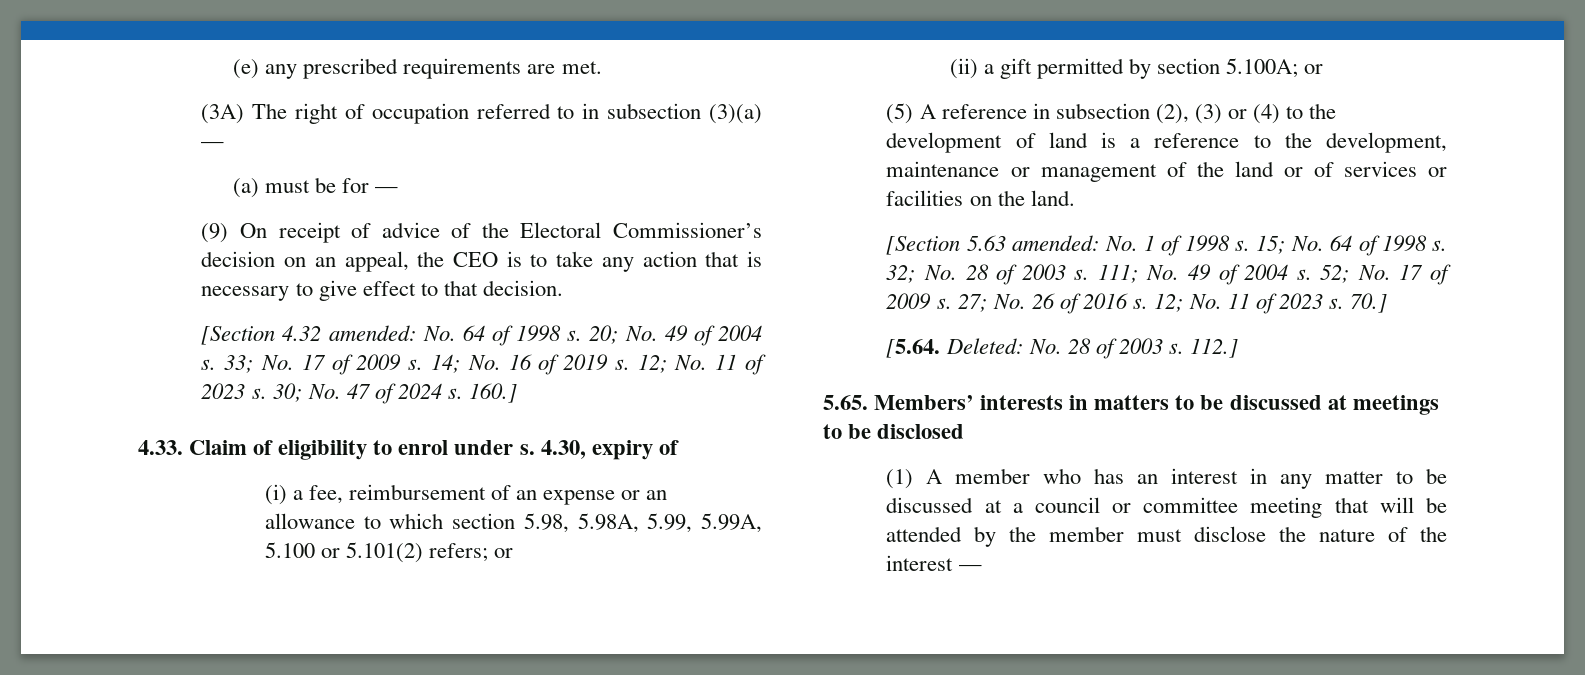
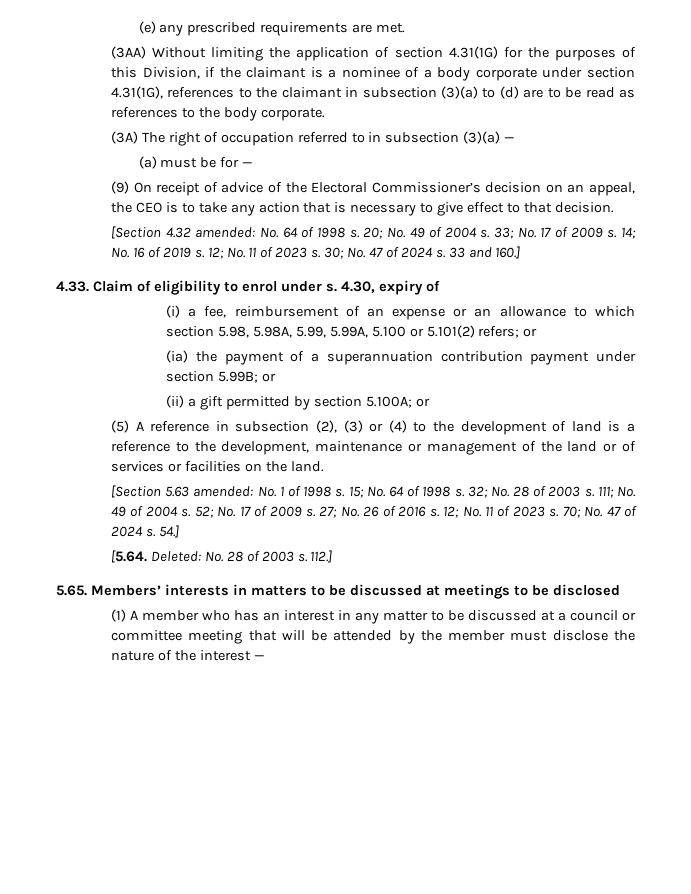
+ (3AA) Without limiting the application of section 4.31(1G) for the purposes of this Division, if the claimant is a nominee of a body corporate under section 4.31(1G), references to the claimant in subsection (3)(a) to (d) are to be read as references to the body corporate.
- 160.]
+ 33 and 160.]
+ (ia) the payment of a superannuation contribution payment under section 5.99B; or
- 70.]
+ 70; No. 47 of 2024 s. 54.]

